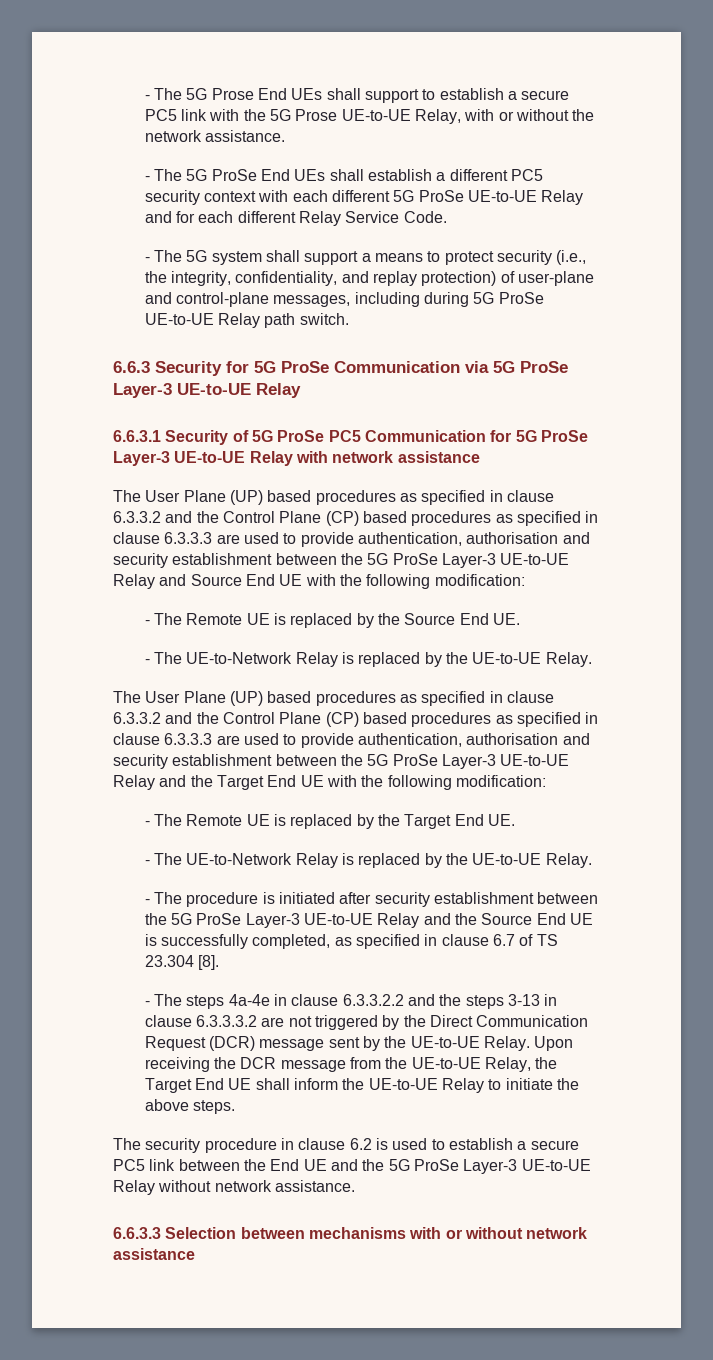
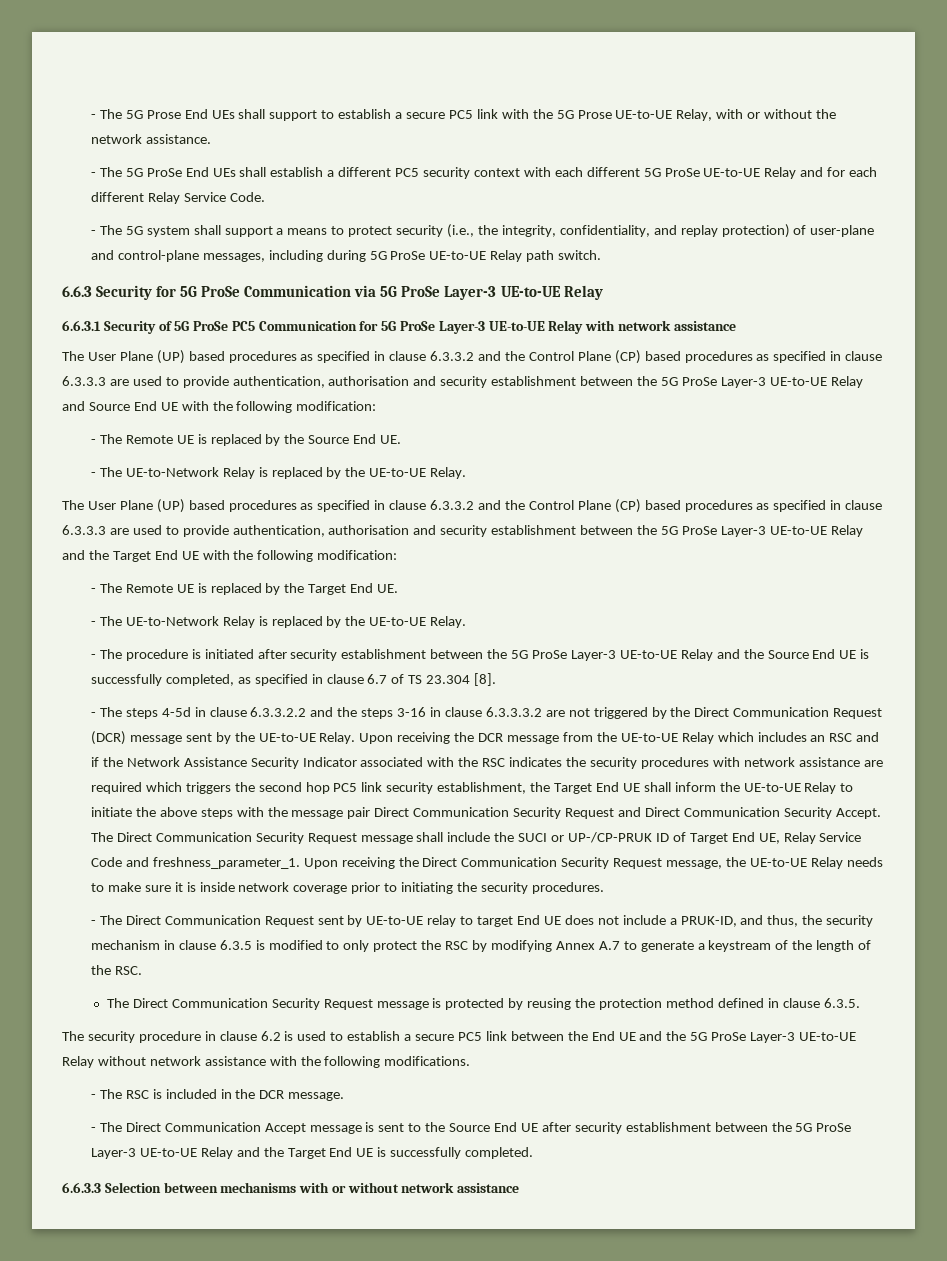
- - The steps 4a-4e in clause 6.3.3.2.2 and the steps 3-13 in clause 6.3.3.3.2 are not triggered by the Direct Communication Request (DCR) message sent by the UE-to-UE Relay.
+ - The steps 4-5d in clause 6.3.3.2.2 and the steps 3-16 in clause 6.3.3.3.2 are not triggered by the Direct Communication Request (DCR) message sent by the UE-to-UE Relay.
- Upon receiving the DCR message from the UE-to-UE Relay, the Target End UE shall inform the UE-to-UE Relay to initiate the above steps.
+ Upon receiving the DCR message from the UE-to-UE Relay which includes an RSC and if the Network Assistance Security Indicator associated with the RSC indicates the security procedures with network assistance are required which triggers the second hop PC5 link security establishment, the Target End UE shall inform the UE-to-UE Relay to initiate the above steps with the message pair Direct Communication Security Request and Direct Communication Security Accept. The Direct Communication Security Request message shall include the SUCI or UP-/CP-PRUK ID of Target End UE, Relay Service Code and freshness_parameter_1. Upon receiving the Direct Communication Security Request message, the UE-to-UE Relay needs to make sure it is inside network coverage prior to initiating the security procedures.
+ - The Direct Communication Request sent by UE-to-UE relay to target End UE does not include a PRUK-ID, and thus, the security mechanism in clause 6.3.5 is modified to only protect the RSC by modifying Annex A.7 to generate a keystream of the length of the RSC.
+ The Direct Communication Security Request message is protected by reusing the protection method defined in clause 6.3.5.
- The security procedure in clause 6.2 is used to establish a secure PC5 link between the End UE and the 5G ProSe Layer-3 UE-to-UE Relay without network assistance.
+ The security procedure in clause 6.2 is used to establish a secure PC5 link between the End UE and the 5G ProSe Layer-3 UE-to-UE Relay without network assistance with the following modifications.
+ - The RSC is included in the DCR message.
+ - The Direct Communication Accept message is sent to the Source End UE after security establishment between the 5G ProSe Layer-3 UE-to-UE Relay and the Target End UE is successfully completed.

